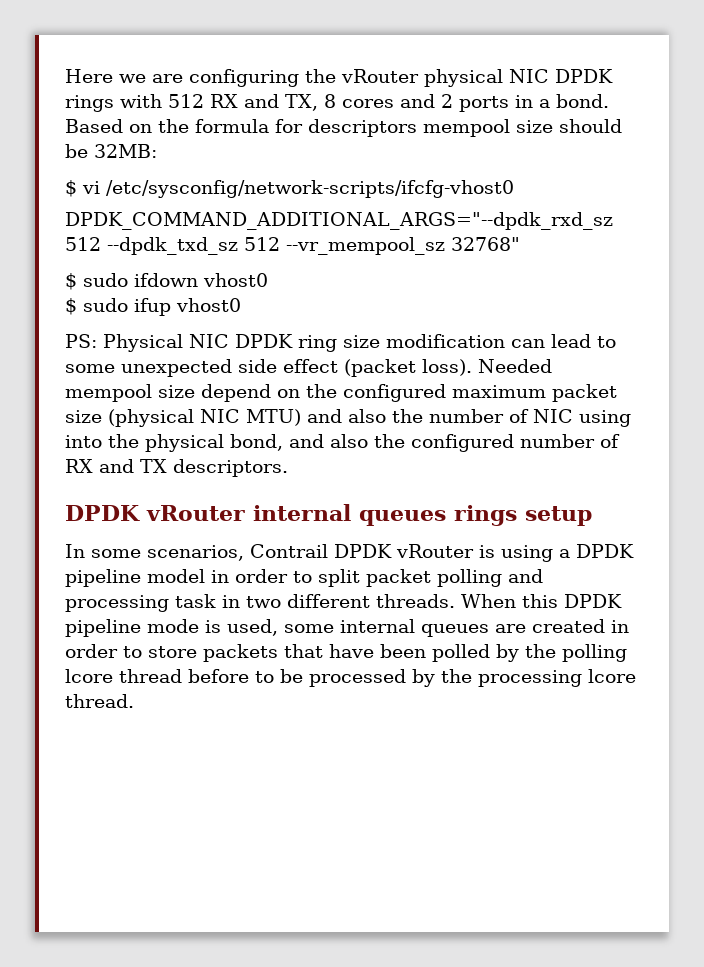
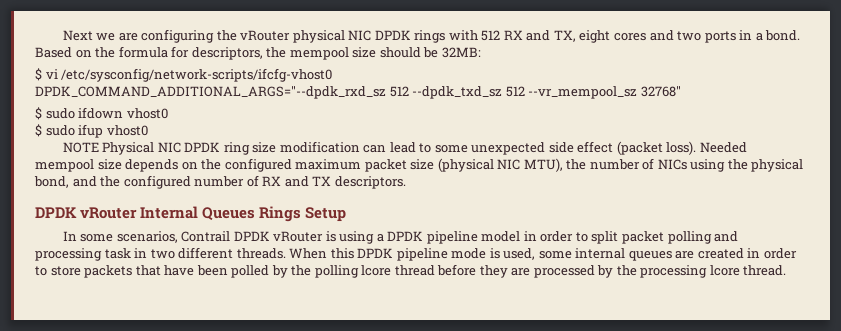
- Here we are configuring the vRouter physical NIC DPDK rings with 512 RX and TX, 8 cores and 2 ports in a bond.
+ Next we are configuring the vRouter physical NIC DPDK rings with 512 RX and TX, eight cores and two ports in a bond.
- Based on the formula for descriptors mempool size should be 32MB:
+ Based on the formula for descriptors, the mempool size should be 32MB:
- PS: Physical NIC DPDK ring size modification can lead to some unexpected side effect (packet loss).
+ NOTE Physical NIC DPDK ring size modification can lead to some unexpected side effect (packet loss).
- Needed mempool size depend on the configured maximum packet size (physical NIC MTU) and also the number of NIC using into the physical bond, and also the configured number of RX and TX descriptors.
+ Needed mempool size depends on the configured maximum packet size (physical NIC MTU), the number of NICs using the physical bond, and the configured number of RX and TX descriptors.
- DPDK vRouter internal queues rings setup
+ DPDK vRouter Internal Queues Rings Setup
- When this DPDK pipeline mode is used, some internal queues are created in order to store packets that have been polled by the polling lcore thread before to be processed by the processing lcore thread.
+ When this DPDK pipeline mode is used, some internal queues are created in order to store packets that have been polled by the polling lcore thread before they are processed by the processing lcore thread.

